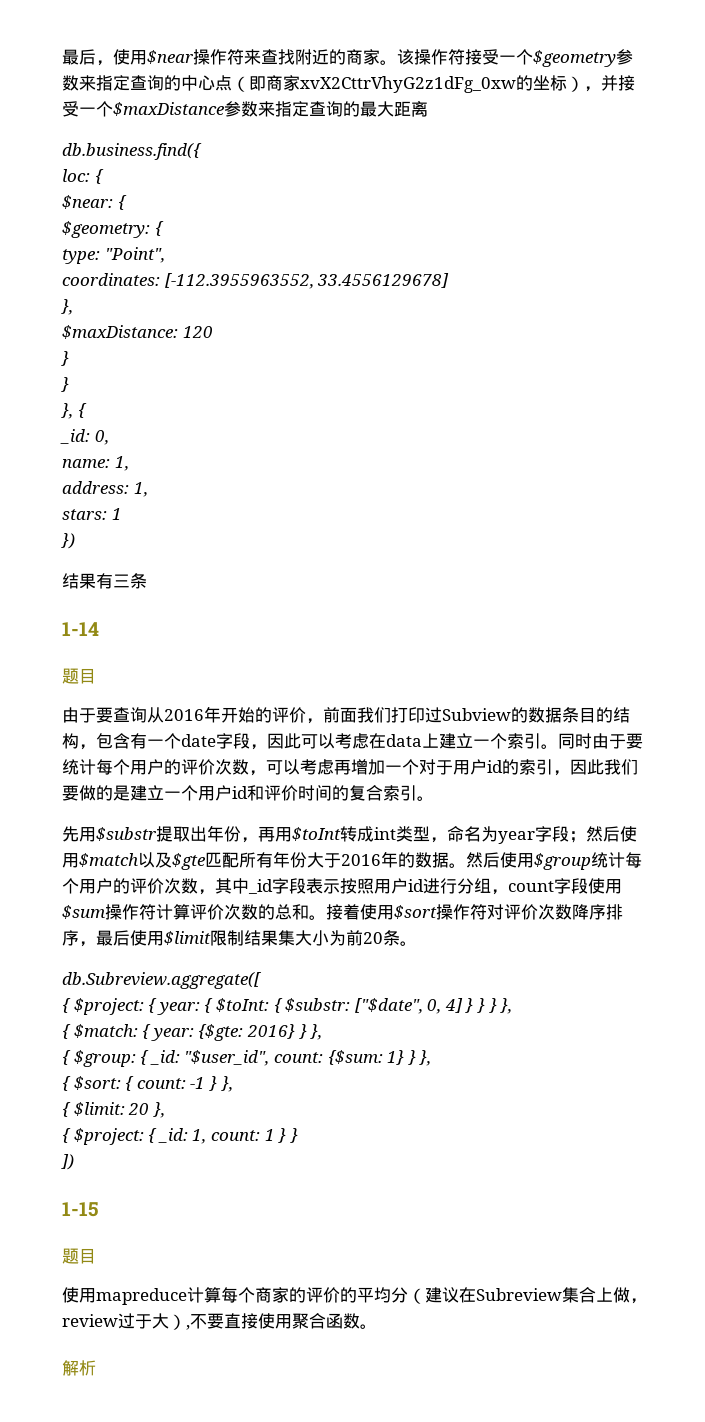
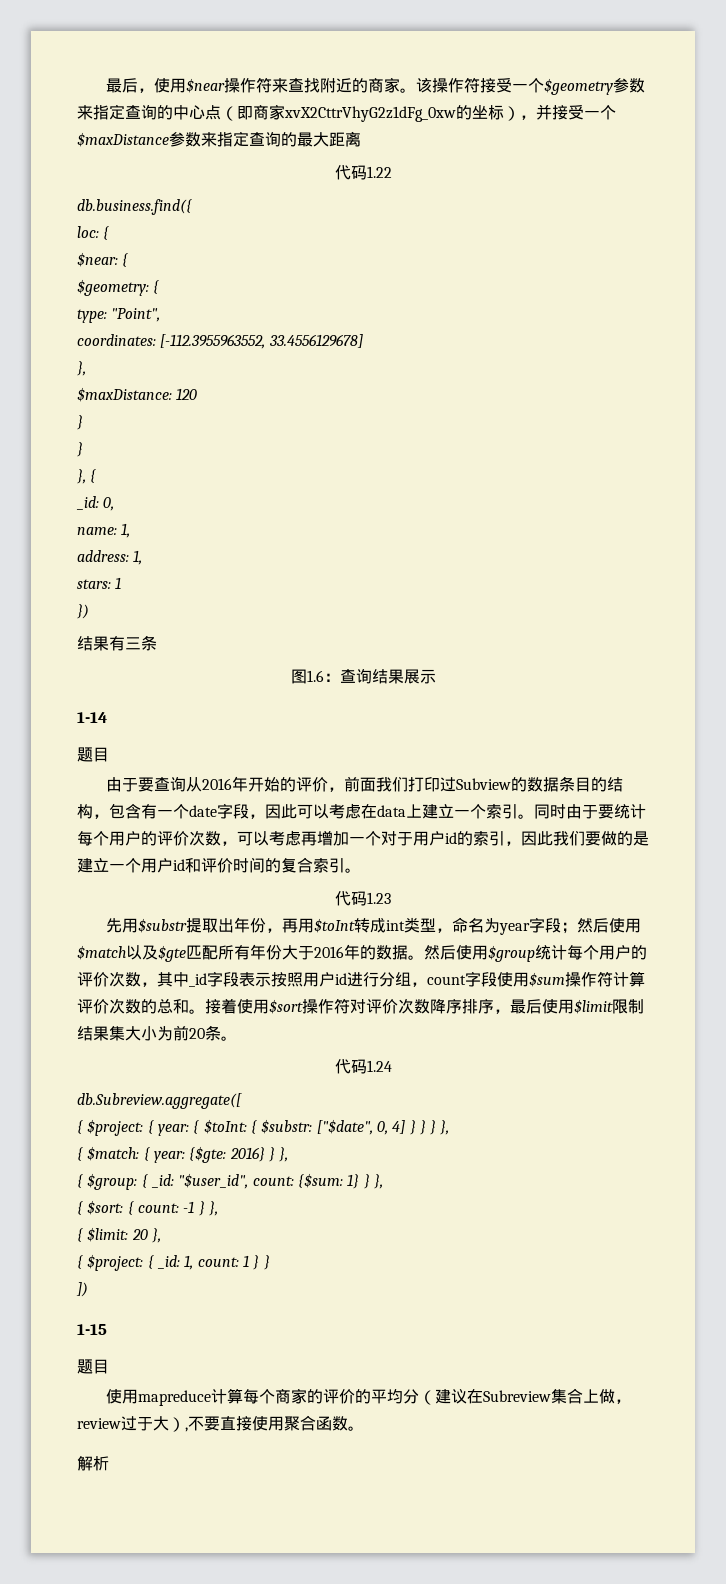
+ 代码1.22
+ 图1.6：查询结果展示
+ 代码1.23
+ 代码1.24

